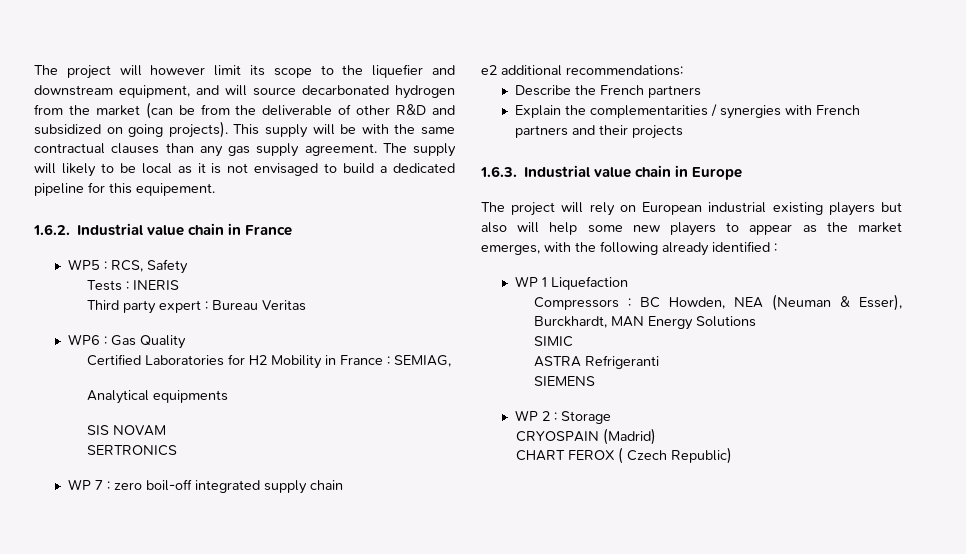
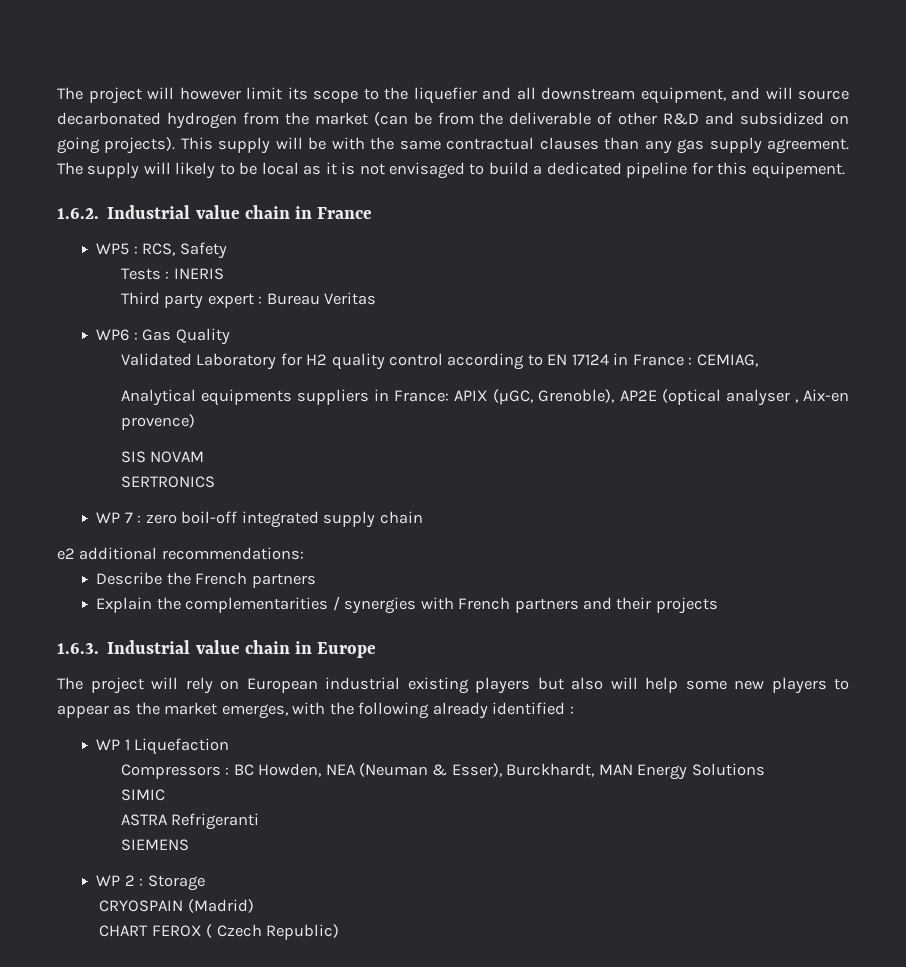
- The project will however limit its scope to the liquefier and downstream equipment, and will source decarbonated hydrogen from the market (can be from the deliverable of other R&D and subsidized on going projects).
+ The project will however limit its scope to the liquefier and all downstream equipment, and will source decarbonated hydrogen from the market (can be from the deliverable of other R&D and subsidized on going projects).
- Certified Laboratories for H2 Mobility in France : SEMIAG,
+ Validated Laboratory for H2 quality control according to EN 17124 in France : CEMIAG,
- Analytical equipments
+ Analytical equipments suppliers in France: APIX (µGC, Grenoble), AP2E (optical analyser , Aix-en provence)

